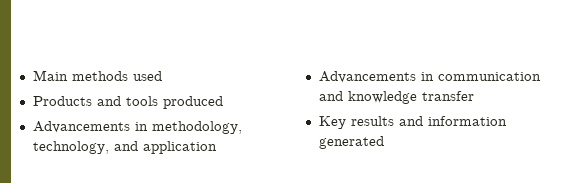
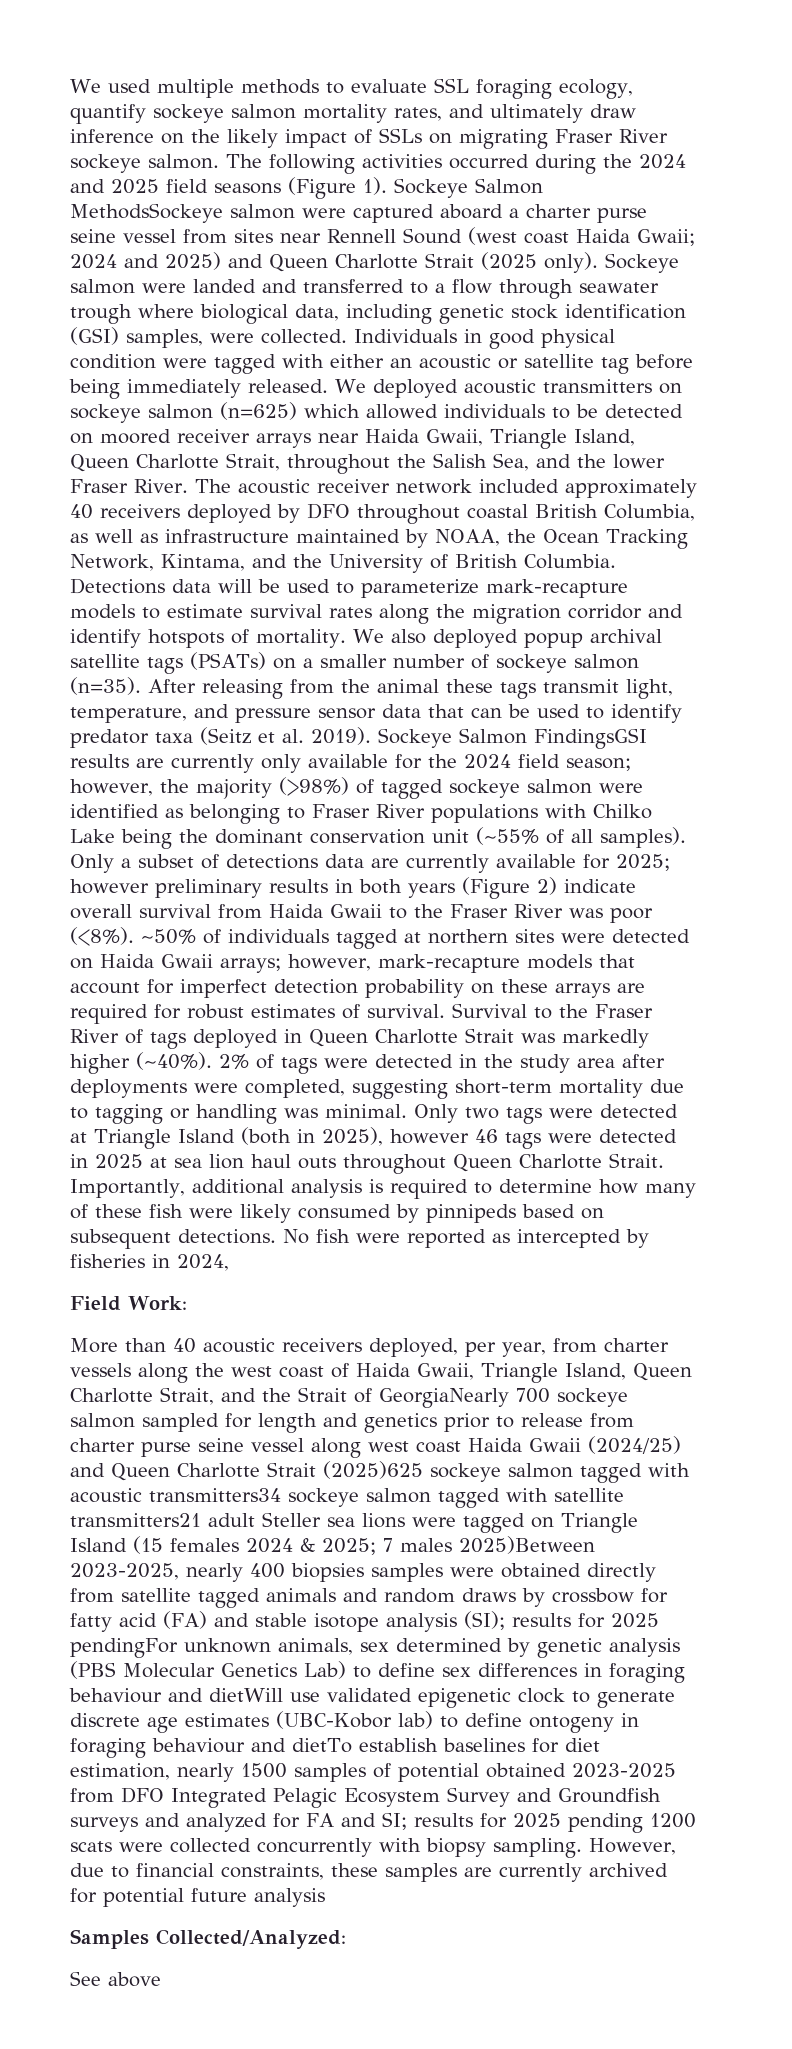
- Main methods used
- Products and tools produced
- Advancements in methodology, technology, and application
- Advancements in communication and knowledge transfer
- Key results and information generated
+ We used multiple methods to evaluate SSL foraging ecology, quantify sockeye salmon mortality rates, and ultimately draw inference on the likely impact of SSLs on migrating Fraser River sockeye salmon. The following activities occurred during the 2024 and 2025 field seasons (Figure 1). Sockeye Salmon MethodsSockeye salmon were captured aboard a charter purse seine vessel from sites near Rennell Sound (west coast Haida Gwaii; 2024 and 2025) and Queen Charlotte Strait (2025 only). Sockeye salmon were landed and transferred to a flow through seawater trough where biological data, including genetic stock identification (GSI) samples, were collected. Individuals in good physical condition were tagged with either an acoustic or satellite tag before being immediately released. We deployed acoustic transmitters on sockeye salmon (n=625) which allowed individuals to be detected on moored receiver arrays near Haida Gwaii, Triangle Island, Queen Charlotte Strait, throughout the Salish Sea, and the lower Fraser River. The acoustic receiver network included approximately 40 receivers deployed by DFO throughout coastal British Columbia, as well as infrastructure maintained by NOAA, the Ocean Tracking Network, Kintama, and the University of British Columbia. Detections data will be used to parameterize mark-recapture models to estimate survival rates along the migration corridor and identify hotspots of mortality. We also deployed popup archival satellite tags (PSATs) on a smaller number of sockeye salmon (n=35). After releasing from the animal these tags transmit light, temperature, and pressure sensor data that can be used to identify predator taxa (Seitz et al. 2019). Sockeye Salmon FindingsGSI results are currently only available for the 2024 field season; however, the majority (>98%) of tagged sockeye salmon were identified as belonging to Fraser River populations with Chilko Lake being the dominant conservation unit (~55% of all samples). Only a subset of detections data are currently available for 2025; however preliminary results in both years (Figure 2) indicate overall survival from Haida Gwaii to the Fraser River was poor (<8%). ~50% of individuals tagged at northern sites were detected on Haida Gwaii arrays; however, mark-recapture models that account for imperfect detection probability on these arrays are required for robust estimates of survival. Survival to the Fraser River of tags deployed in Queen Charlotte Strait was markedly higher (~40%). 2% of tags were detected in the study area after deployments were completed, suggesting short-term mortality due to tagging or handling was minimal. Only two tags were detected at Triangle Island (both in 2025), however 46 tags were detected in 2025 at sea lion haul outs throughout Queen Charlotte Strait. Importantly, additional analysis is required to determine how many of these fish were likely consumed by pinnipeds based on subsequent detections. No fish were reported as intercepted by fisheries in 2024,
+ Field Work:
+ More than 40 acoustic receivers deployed, per year, from charter vessels along the west coast of Haida Gwaii, Triangle Island, Queen Charlotte Strait, and the Strait of GeorgiaNearly 700 sockeye salmon sampled for length and genetics prior to release from charter purse seine vessel along west coast Haida Gwaii (2024/25) and Queen Charlotte Strait (2025)625 sockeye salmon tagged with acoustic transmitters34 sockeye salmon tagged with satellite transmitters21 adult Steller sea lions were tagged on Triangle Island (15 females 2024 & 2025; 7 males 2025)Between 2023-2025, nearly 400 biopsies samples were obtained directly from satellite tagged animals and random draws by crossbow for fatty acid (FA) and stable isotope analysis (SI); results for 2025 pendingFor unknown animals, sex determined by genetic analysis (PBS Molecular Genetics Lab) to define sex differences in foraging behaviour and dietWill use validated epigenetic clock to generate discrete age estimates (UBC-Kobor lab) to define ontogeny in foraging behaviour and dietTo establish baselines for diet estimation, nearly 1500 samples of potential obtained 2023-2025 from DFO Integrated Pelagic Ecosystem Survey and Groundfish surveys and analyzed for FA and SI; results for 2025 pending 1200 scats were collected concurrently with biopsy sampling. However, due to financial constraints, these samples are currently archived for potential future analysis
+ Samples Collected/Analyzed:
+ See above

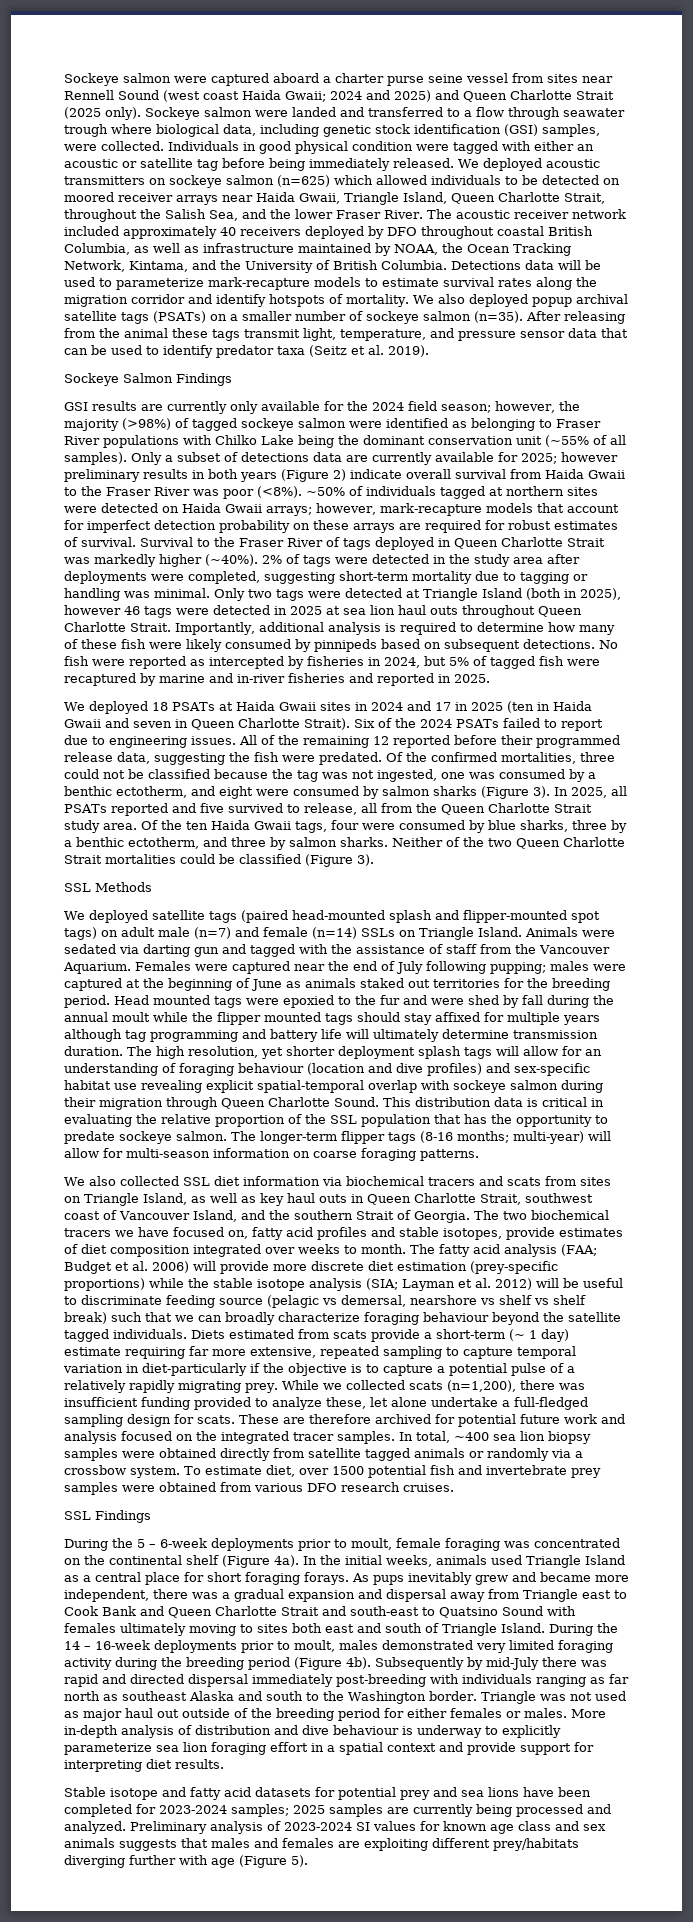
- We used multiple methods to evaluate SSL foraging ecology, quantify sockeye salmon mortality rates, and ultimately draw inference on the likely impact of SSLs on migrating Fraser River sockeye salmon. The following activities occurred during the 2024 and 2025 field seasons (Figure 1). Sockeye Salmon MethodsSockeye salmon were captured aboard a charter purse seine vessel from sites near Rennell Sound (west coast Haida Gwaii; 2024 and 2025) and Queen Charlotte Strait (2025 only).
+ Sockeye salmon were captured aboard a charter purse seine vessel from sites near Rennell Sound (west coast Haida Gwaii; 2024 and 2025) and Queen Charlotte Strait (2025 only).
- After releasing from the animal these tags transmit light, temperature, and pressure sensor data that can be used to identify predator taxa (Seitz et al. 2019). Sockeye Salmon FindingsGSI results are currently only available for the 2024 field season;
+ After releasing from the animal these tags transmit light, temperature, and pressure sensor data that can be used to identify predator taxa (Seitz et al. 2019).
+ Sockeye Salmon Findings
+ GSI results are currently only available for the 2024 field season;
- No fish were reported as intercepted by fisheries in 2024,
- Field Work:
- More than 40 acoustic receivers deployed, per year, from charter vessels along the west coast of Haida Gwaii, Triangle Island, Queen Charlotte Strait, and the Strait of GeorgiaNearly 700 sockeye salmon sampled for length and genetics prior to release from charter purse seine vessel along west coast Haida Gwaii (2024/25) and Queen Charlotte Strait (2025)625 sockeye salmon tagged with acoustic transmitters34 sockeye salmon tagged with satellite transmitters21 adult Steller sea lions were tagged on Triangle Island (15 females 2024 & 2025; 7 males 2025)Between 2023-2025, nearly 400 biopsies samples were obtained directly from satellite tagged animals and random draws by crossbow for fatty acid (FA) and stable isotope analysis (SI); results for 2025 pendingFor unknown animals, sex determined by genetic analysis (PBS Molecular Genetics Lab) to define sex differences in foraging behaviour and dietWill use validated epigenetic clock to generate discrete age estimates (UBC-Kobor lab) to define ontogeny in foraging behaviour and dietTo establish baselines for diet estimation, nearly 1500 samples of potential obtained 2023-2025 from DFO Integrated Pelagic Ecosystem Survey and Groundfish surveys and analyzed for FA and SI; results for 2025 pending 1200 scats were collected concurrently with biopsy sampling. However, due to financial constraints, these samples are currently archived for potential future analysis
- Samples Collected/Analyzed:
- See above
+ No fish were reported as intercepted by fisheries in 2024, but 5% of tagged fish were recaptured by marine and in-river fisheries and reported in 2025.
+ We deployed 18 PSATs at Haida Gwaii sites in 2024 and 17 in 2025 (ten in Haida Gwaii and seven in Queen Charlotte Strait). Six of the 2024 PSATs failed to report due to engineering issues. All of the remaining 12 reported before their programmed release data, suggesting the fish were predated. Of the confirmed mortalities, three could not be classified because the tag was not ingested, one was consumed by a benthic ectotherm, and eight were consumed by salmon sharks (Figure 3). In 2025, all PSATs reported and five survived to release, all from the Queen Charlotte Strait study area. Of the ten Haida Gwaii tags, four were consumed by blue sharks, three by a benthic ectotherm, and three by salmon sharks. Neither of the two Queen Charlotte Strait mortalities could be classified (Figure 3).
+ SSL Methods
+ We deployed satellite tags (paired head-mounted splash and flipper-mounted spot tags) on adult male (n=7) and female (n=14) SSLs on Triangle Island. Animals were sedated via darting gun and tagged with the assistance of staff from the Vancouver Aquarium. Females were captured near the end of July following pupping; males were captured at the beginning of June as animals staked out territories for the breeding period. Head mounted tags were epoxied to the fur and were shed by fall during the annual moult while the flipper mounted tags should stay affixed for multiple years although tag programming and battery life will ultimately determine transmission duration. The high resolution, yet shorter deployment splash tags will allow for an understanding of foraging behaviour (location and dive profiles) and sex-specific habitat use revealing explicit spatial-temporal overlap with sockeye salmon during their migration through Queen Charlotte Sound. This distribution data is critical in evaluating the relative proportion of the SSL population that has the opportunity to predate sockeye salmon. The longer-term flipper tags (8-16 months; multi-year) will allow for multi-season information on coarse foraging patterns.
+ We also collected SSL diet information via biochemical tracers and scats from sites on Triangle Island, as well as key haul outs in Queen Charlotte Strait, southwest coast of Vancouver Island, and the southern Strait of Georgia. The two biochemical tracers we have focused on, fatty acid profiles and stable isotopes, provide estimates of diet composition integrated over weeks to month. The fatty acid analysis (FAA; Budget et al. 2006) will provide more discrete diet estimation (prey-specific proportions) while the stable isotope analysis (SIA; Layman et al. 2012) will be useful to discriminate feeding source (pelagic vs demersal, nearshore vs shelf vs shelf break) such that we can broadly characterize foraging behaviour beyond the satellite tagged individuals. Diets estimated from scats provide a short-term (~ 1 day) estimate requiring far more extensive, repeated sampling to capture temporal variation in diet-particularly if the objective is to capture a potential pulse of a relatively rapidly migrating prey. While we collected scats (n=1,200), there was insufficient funding provided to analyze these, let alone undertake a full-fledged sampling design for scats. These are therefore archived for potential future work and analysis focused on the integrated tracer samples. In total, ~400 sea lion biopsy samples were obtained directly from satellite tagged animals or randomly via a crossbow system. To estimate diet, over 1500 potential fish and invertebrate prey samples were obtained from various DFO research cruises.
+ SSL Findings
+ During the 5 – 6-week deployments prior to moult, female foraging was concentrated on the continental shelf (Figure 4a). In the initial weeks, animals used Triangle Island as a central place for short foraging forays. As pups inevitably grew and became more independent, there was a gradual expansion and dispersal away from Triangle east to Cook Bank and Queen Charlotte Strait and south-east to Quatsino Sound with females ultimately moving to sites both east and south of Triangle Island. During the 14 – 16-week deployments prior to moult, males demonstrated very limited foraging activity during the breeding period (Figure 4b). Subsequently by mid-July there was rapid and directed dispersal immediately post-breeding with individuals ranging as far north as southeast Alaska and south to the Washington border. Triangle was not used as major haul out outside of the breeding period for either females or males. More in-depth analysis of distribution and dive behaviour is underway to explicitly parameterize sea lion foraging effort in a spatial context and provide support for interpreting diet results.
+ Stable isotope and fatty acid datasets for potential prey and sea lions have been completed for 2023-2024 samples; 2025 samples are currently being processed and analyzed. Preliminary analysis of 2023-2024 SI values for known age class and sex animals suggests that males and females are exploiting different prey/habitats diverging further with age (Figure 5).

